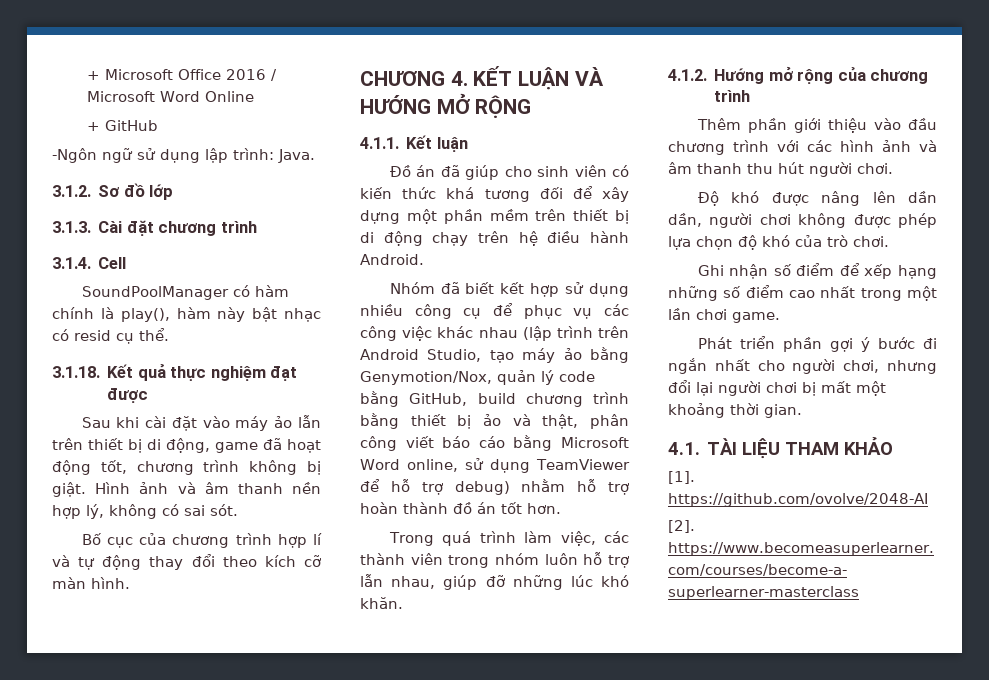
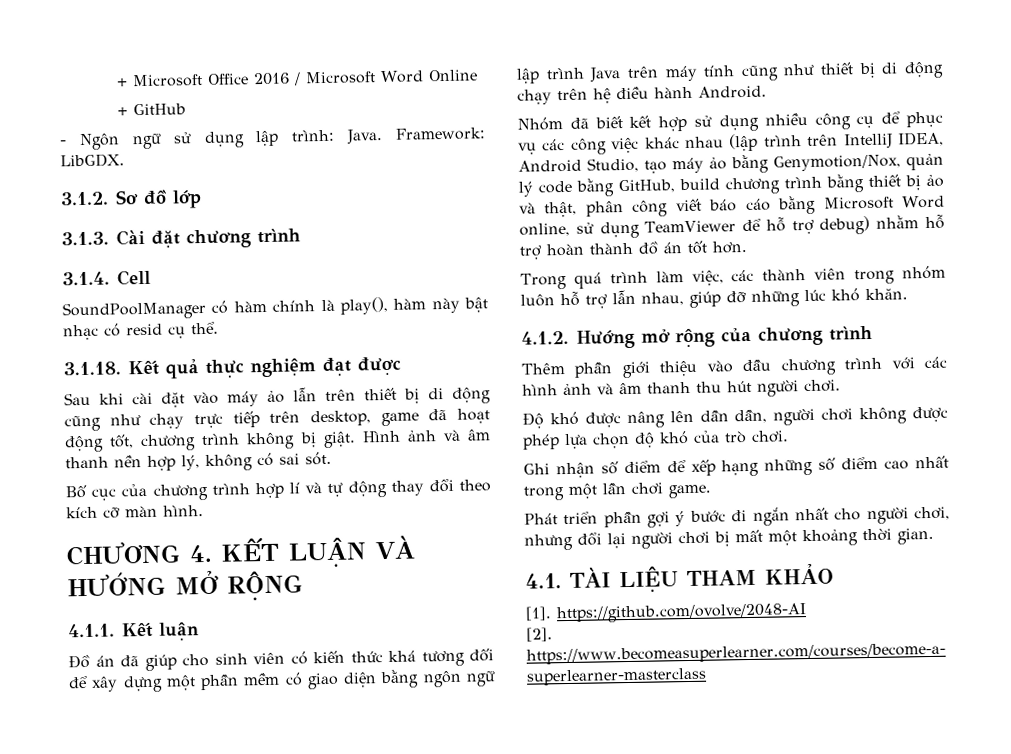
- -Ngôn ngữ sử dụng lập trình: Java.
+ - Ngôn ngữ sử dụng lập trình: Java. Framework: LibGDX.
- Sau khi cài đặt vào máy ảo lẫn trên thiết bị di động, game đã hoạt động tốt, chương trình không bị giật.
+ Sau khi cài đặt vào máy ảo lẫn trên thiết bị di động cũng như chạy trực tiếp trên desktop, game đã hoạt động tốt, chương trình không bị giật.
- Đồ án đã giúp cho sinh viên có kiến thức khá tương đối để xây dựng một phần mềm trên thiết bị di động chạy trên hệ điều hành Android.
+ Đồ án đã giúp cho sinh viên có kiến thức khá tương đối để xây dựng một phần mềm có giao diện bằng ngôn ngữ lập trình Java trên máy tính cũng như thiết bị di động chạy trên hệ điều hành Android.
- Nhóm đã biết kết hợp sử dụng nhiều công cụ để phục vụ các công việc khác nhau (lập trình trên Android Studio, tạo máy ảo bằng Genymotion/Nox, quản lý code bằng GitHub, build chương trình bằng thiết bị ảo và thật, phân công viết báo cáo bằng Microsoft Word online, sử dụng TeamViewer để hỗ trợ debug) nhằm hỗ trợ hoàn thành đồ án tốt hơn.
+ Nhóm đã biết kết hợp sử dụng nhiều công cụ để phục vụ các công việc khác nhau (lập trình trên IntelliJ IDEA, Android Studio, tạo máy ảo bằng Genymotion/Nox, quản lý code bằng GitHub, build chương trình bằng thiết bị ảo và thật, phân công viết báo cáo bằng Microsoft Word online, sử dụng TeamViewer để hỗ trợ debug) nhằm hỗ trợ hoàn thành đồ án tốt hơn.

